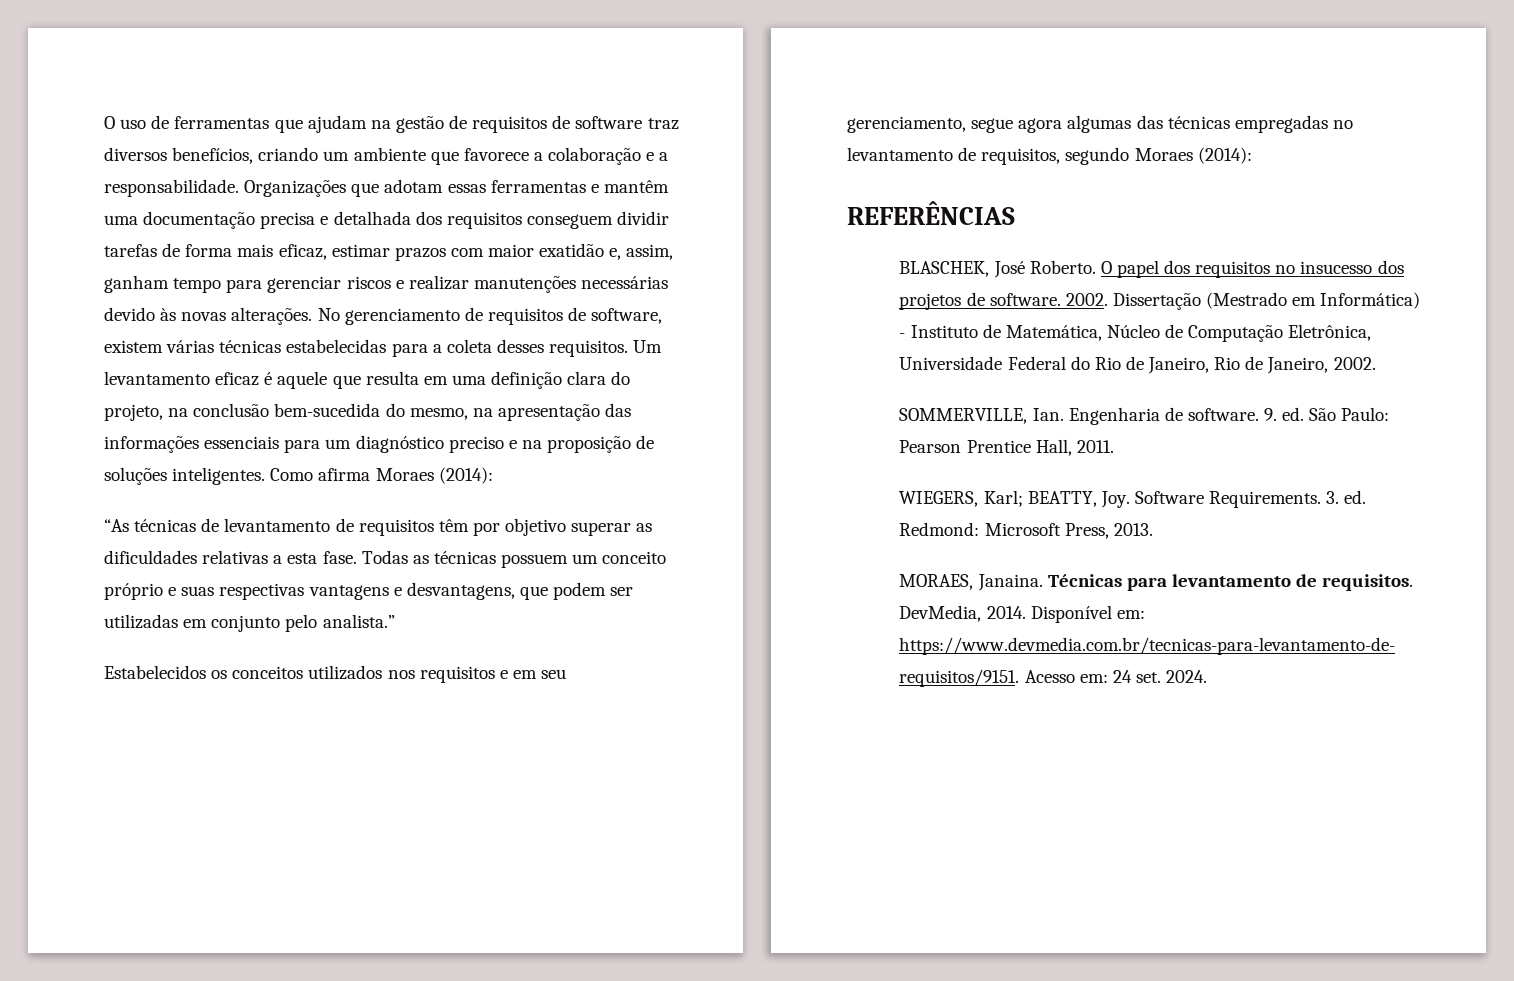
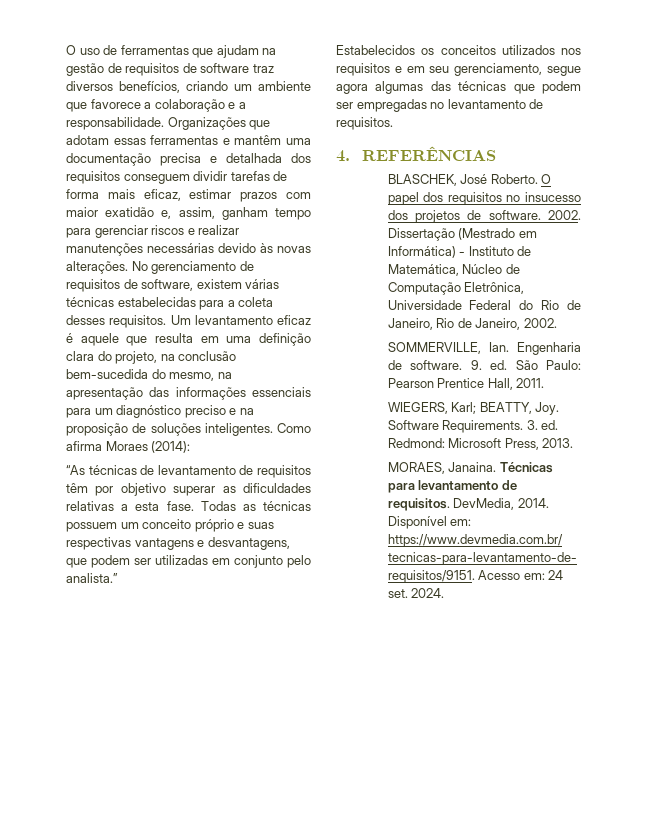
- Estabelecidos os conceitos utilizados nos requisitos e em seu gerenciamento, segue agora algumas das técnicas empregadas no levantamento de requisitos, segundo Moraes (2014):
- REFERÊNCIAS
+ Estabelecidos os conceitos utilizados nos requisitos e em seu gerenciamento, segue agora algumas das técnicas que podem ser empregadas no levantamento de requisitos.
+ 4. REFERÊNCIAS

